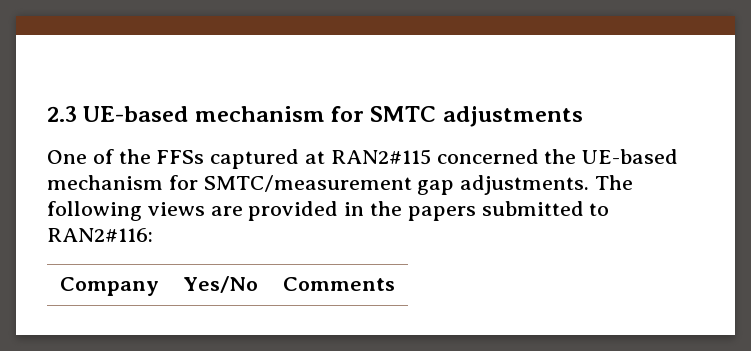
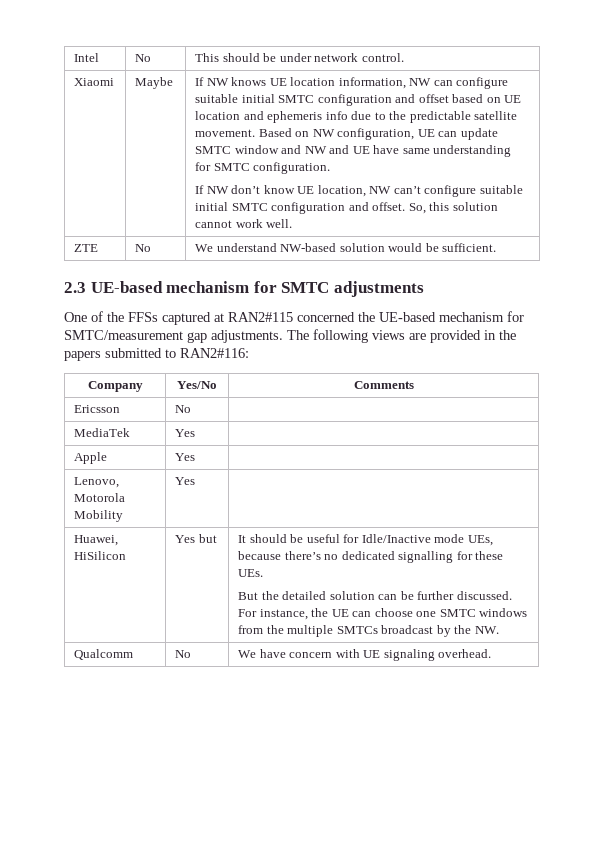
+ Intel | No | This should be under network control.
+ Xiaomi | Maybe | If NW knows UE location information, NW can configure suitable initial SMTC configuration and offset based on UE location and ephemeris info due to the predictable satellite movement. Based on NW configuration, UE can update SMTC window and NW and UE have same understanding for SMTC configuration.
+ If NW don’t know UE location, NW can’t configure suitable initial SMTC configuration and offset. So, this solution cannot work well.
+ ZTE | No | We understand NW-based solution would be sufficient.
+ Ericsson | No |
+ MediaTek | Yes |
+ Apple | Yes |
+ Lenovo, Motorola Mobility | Yes |
+ Huawei, HiSilicon | Yes but | It should be useful for Idle/Inactive mode UEs, because there’s no dedicated signalling for these UEs.
+ But the detailed solution can be further discussed. For instance, the UE can choose one SMTC windows from the multiple SMTCs broadcast by the NW.
+ Qualcomm | No | We have concern with UE signaling overhead.

